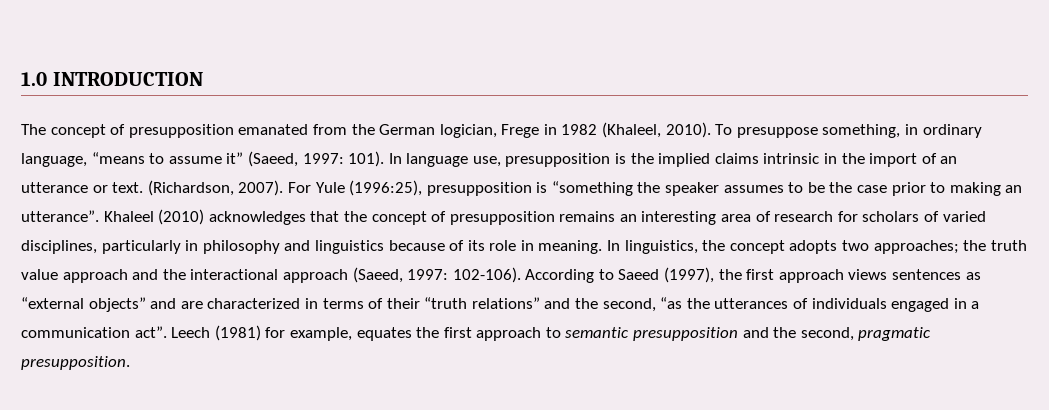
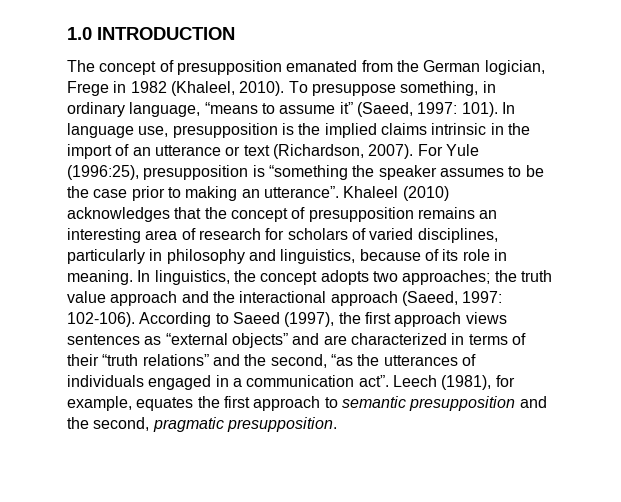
- In language use, presupposition is the implied claims intrinsic in the import of an utterance or text. (Richardson, 2007).
+ In language use, presupposition is the implied claims intrinsic in the import of an utterance or text (Richardson, 2007).
- Khaleel (2010) acknowledges that the concept of presupposition remains an interesting area of research for scholars of varied disciplines, particularly in philosophy and linguistics because of its role in meaning.
+ Khaleel (2010) acknowledges that the concept of presupposition remains an interesting area of research for scholars of varied disciplines, particularly in philosophy and linguistics, because of its role in meaning.
- Leech (1981) for example, equates the first approach to semantic presupposition and the second, pragmatic presupposition.
+ Leech (1981), for example, equates the first approach to semantic presupposition and the second, pragmatic presupposition.

